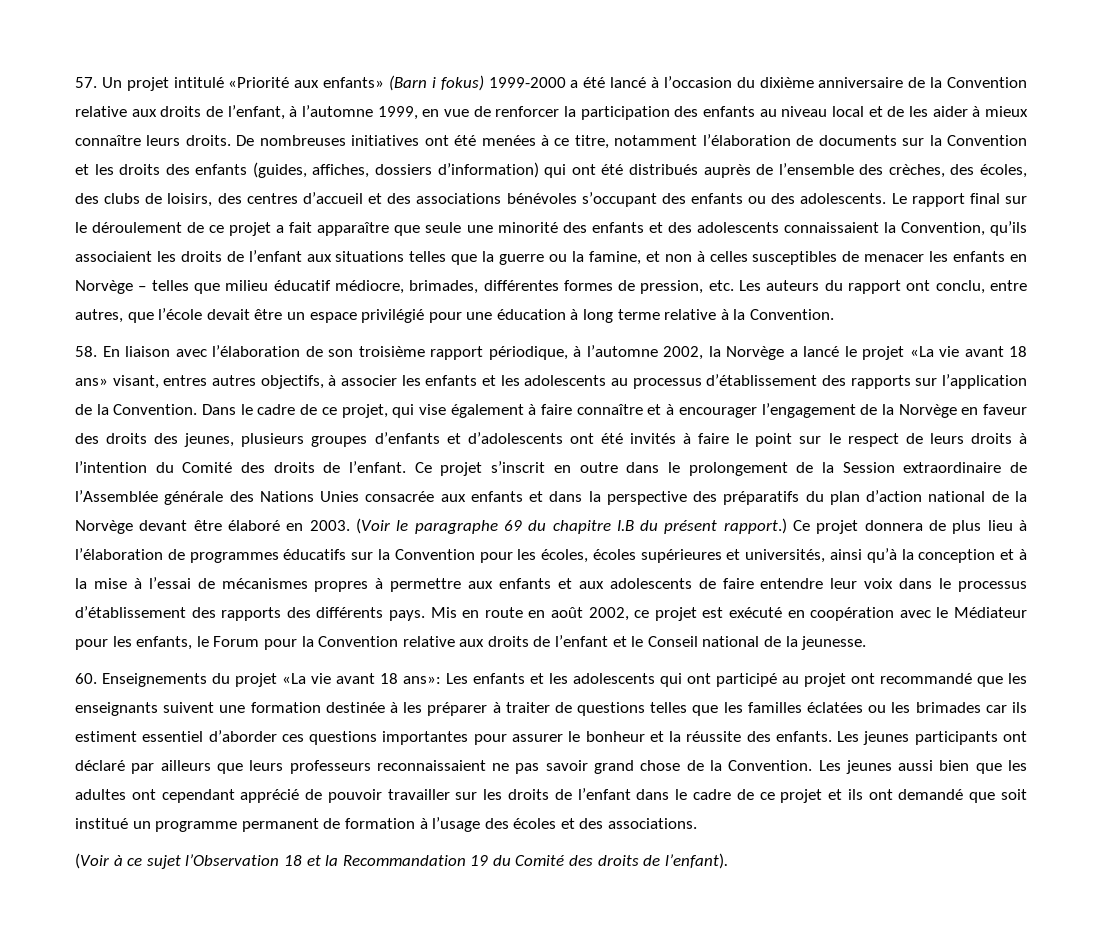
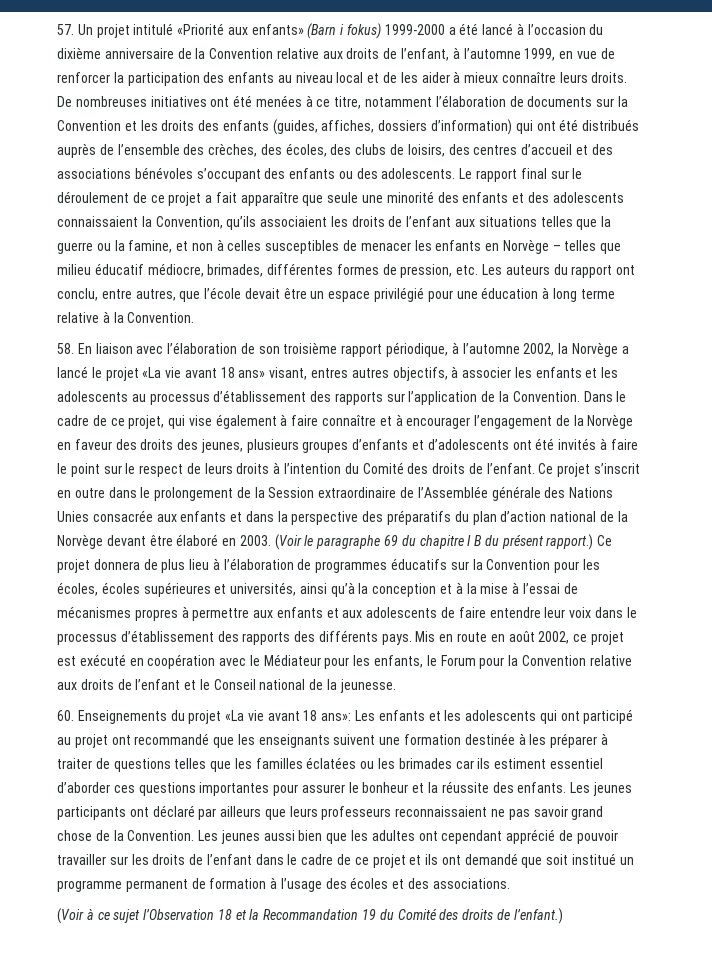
- (Voir le paragraphe 69 du chapitre I.B du présent rapport.)
+ (Voir le paragraphe 69 du chapitre I B du présent rapport.)
- (Voir à ce sujet l’Observation 18 et la Recommandation 19 du Comité des droits de l’enfant).
+ (Voir à ce sujet l’Observation 18 et la Recommandation 19 du Comité des droits de l’enfant.)

